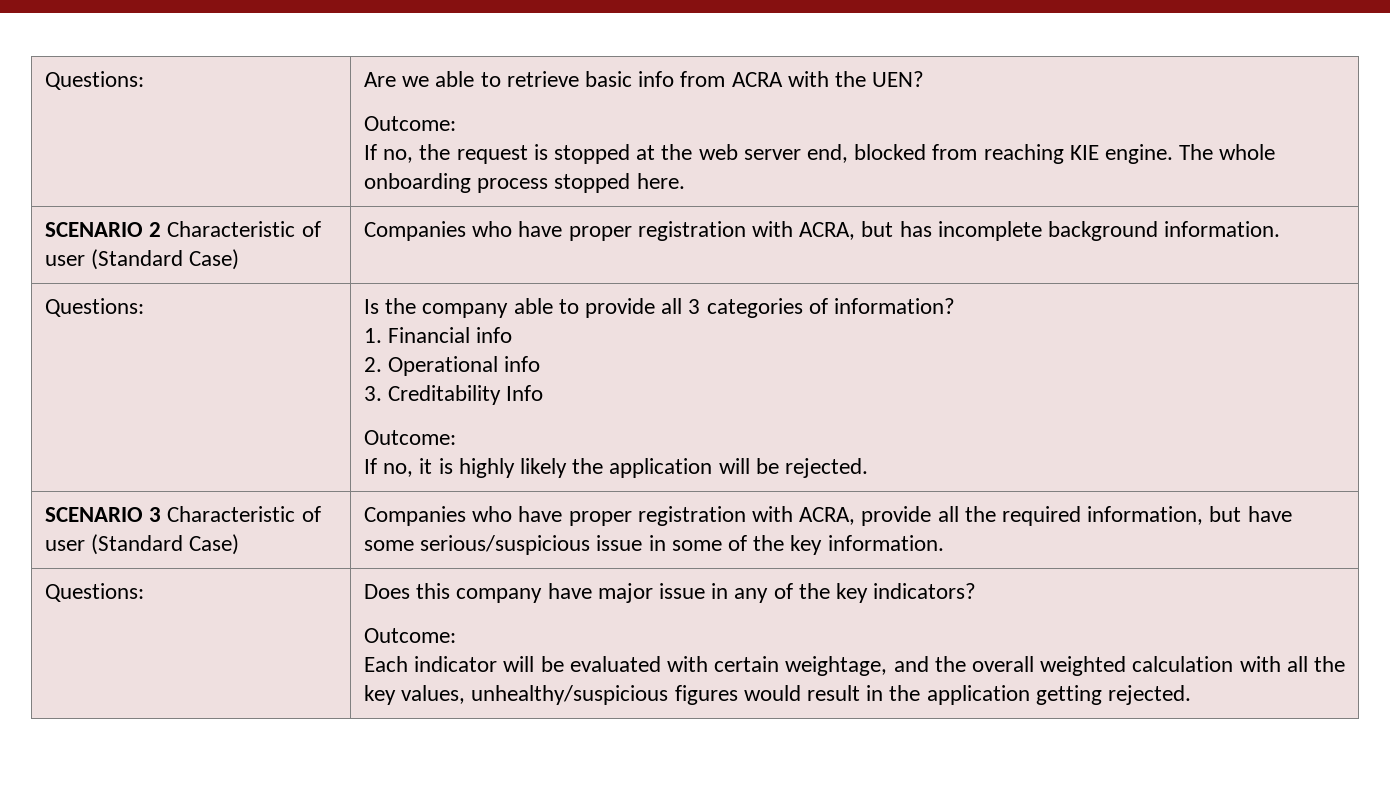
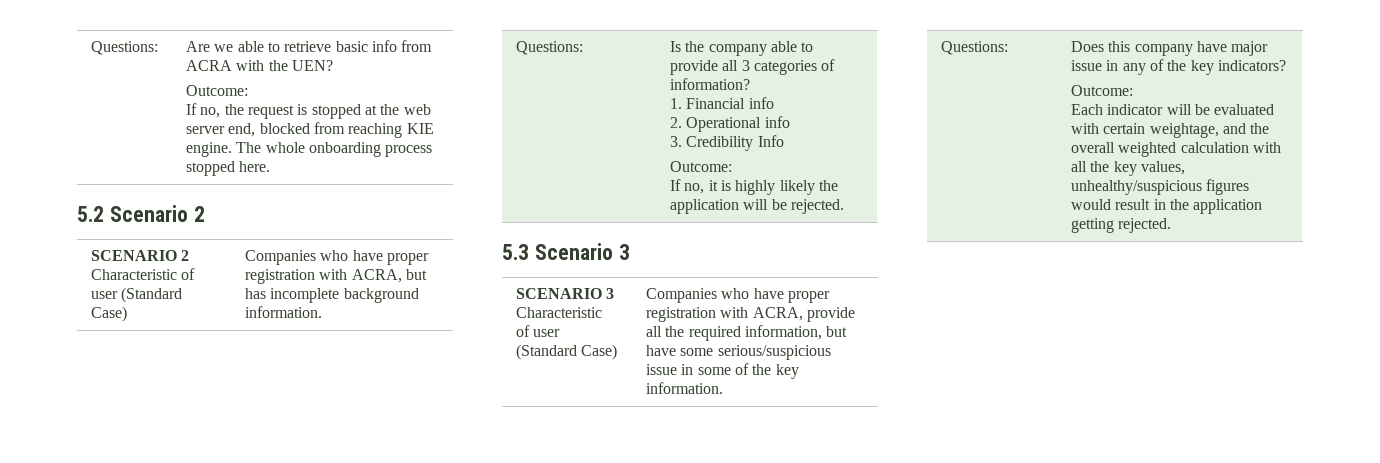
+ 5.2 Scenario 2
  Questions: | Is the company able to provide all 3 categories of information?
  1. Financial info
  2. Operational info
- 3. Creditability Info
+ 3. Credibility Info
+ 5.3 Scenario 3

